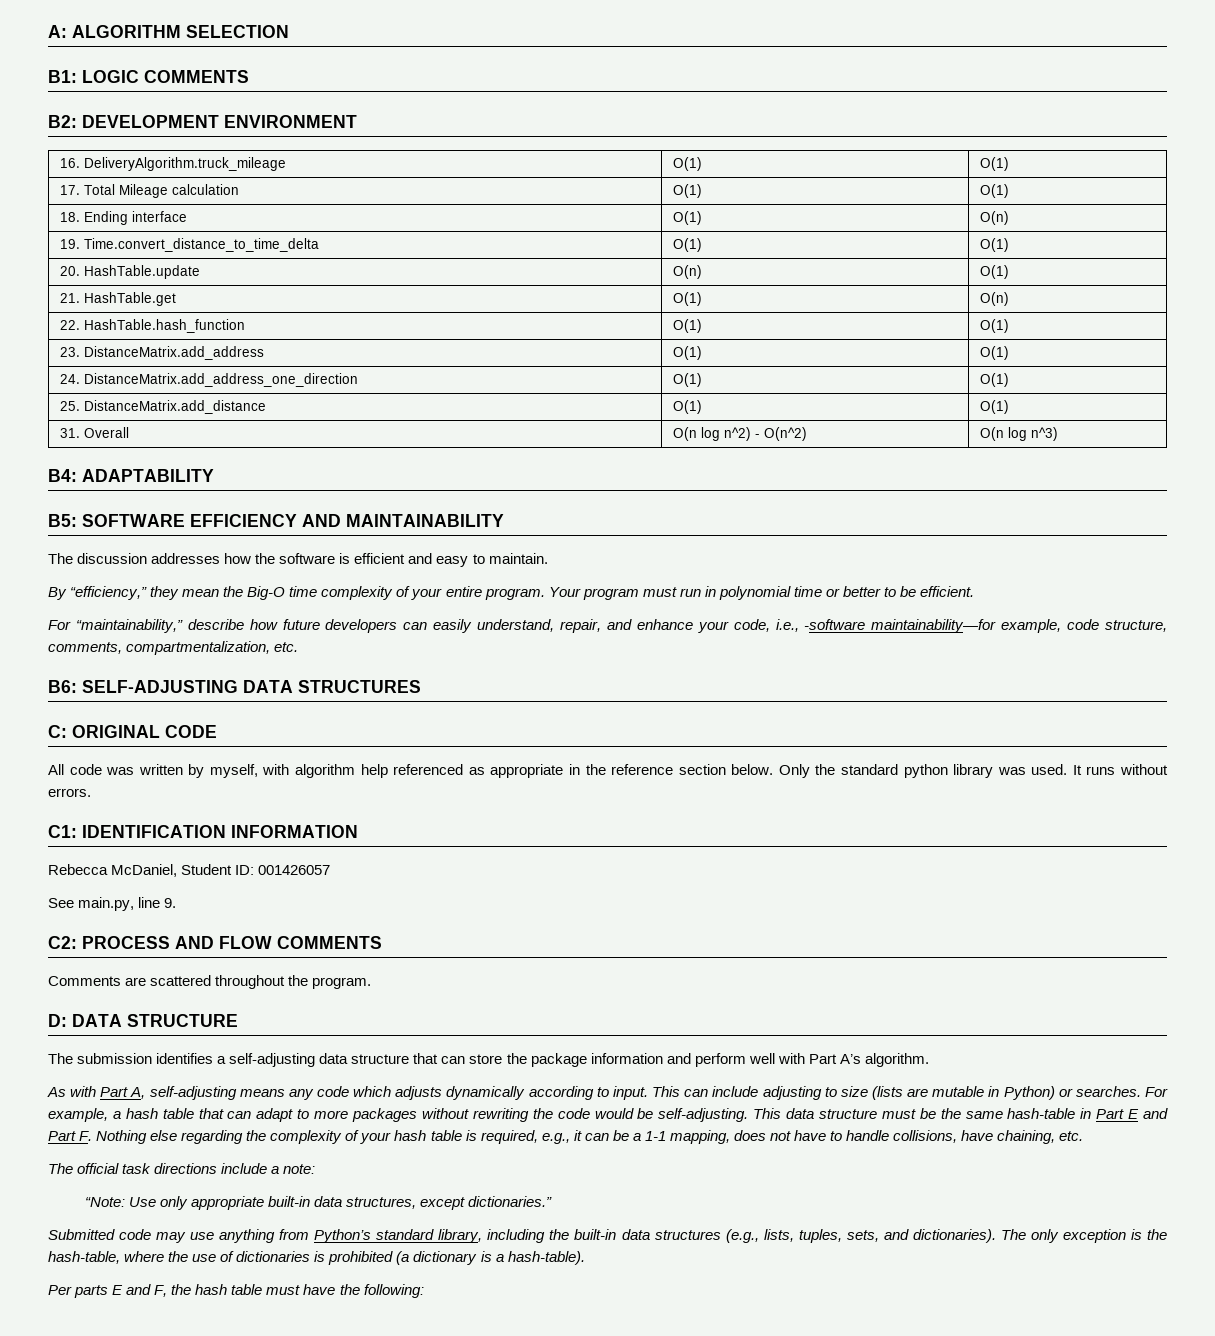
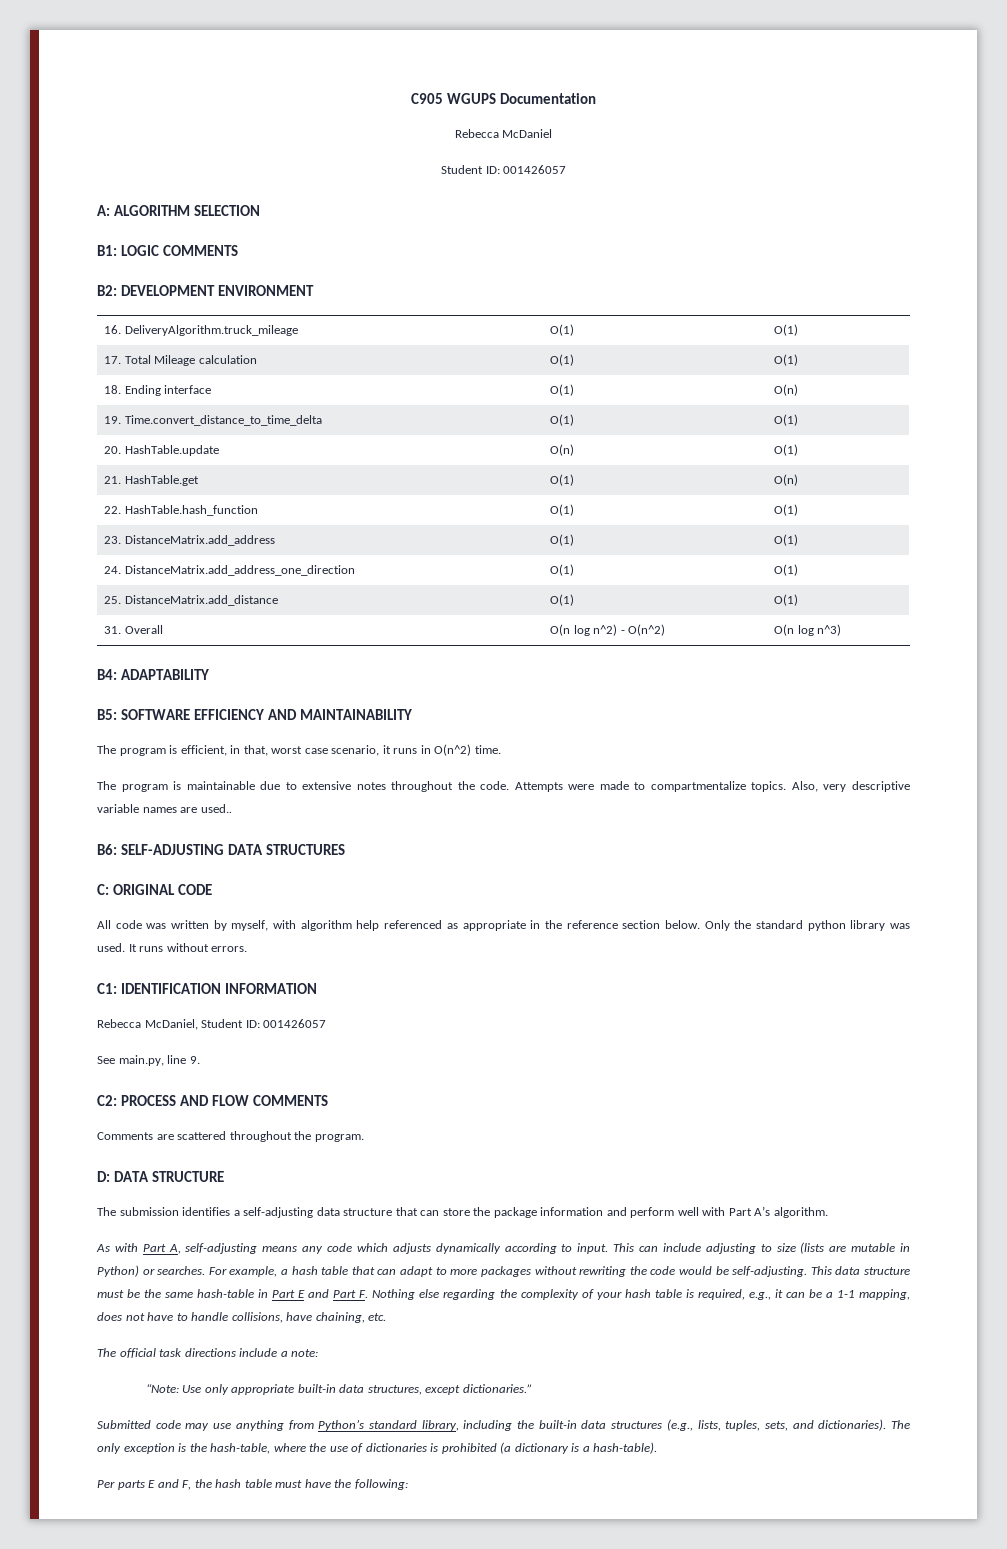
+ C905 WGUPS Documentation
+ Rebecca McDaniel
+ Student ID: 001426057
- The discussion addresses how the software is efficient and easy to maintain.
- By “efficiency,” they mean the Big-O time complexity of your entire program. Your program must run in polynomial time or better to be efficient.
- For “maintainability,” describe how future developers can easily understand, repair, and enhance your code, i.e., -software maintainability—for example, code structure, comments, compartmentalization, etc.
+ The program is efficient, in that, worst case scenario, it runs in O(n^2) time.
+ The program is maintainable due to extensive notes throughout the code. Attempts were made to compartmentalize topics. Also, very descriptive variable names are used..

